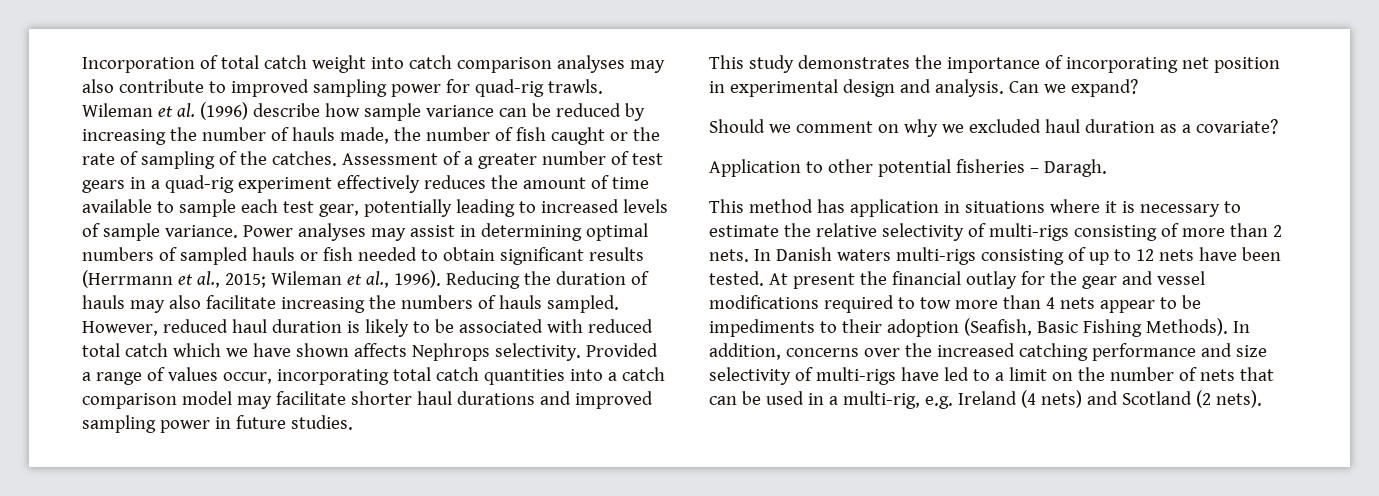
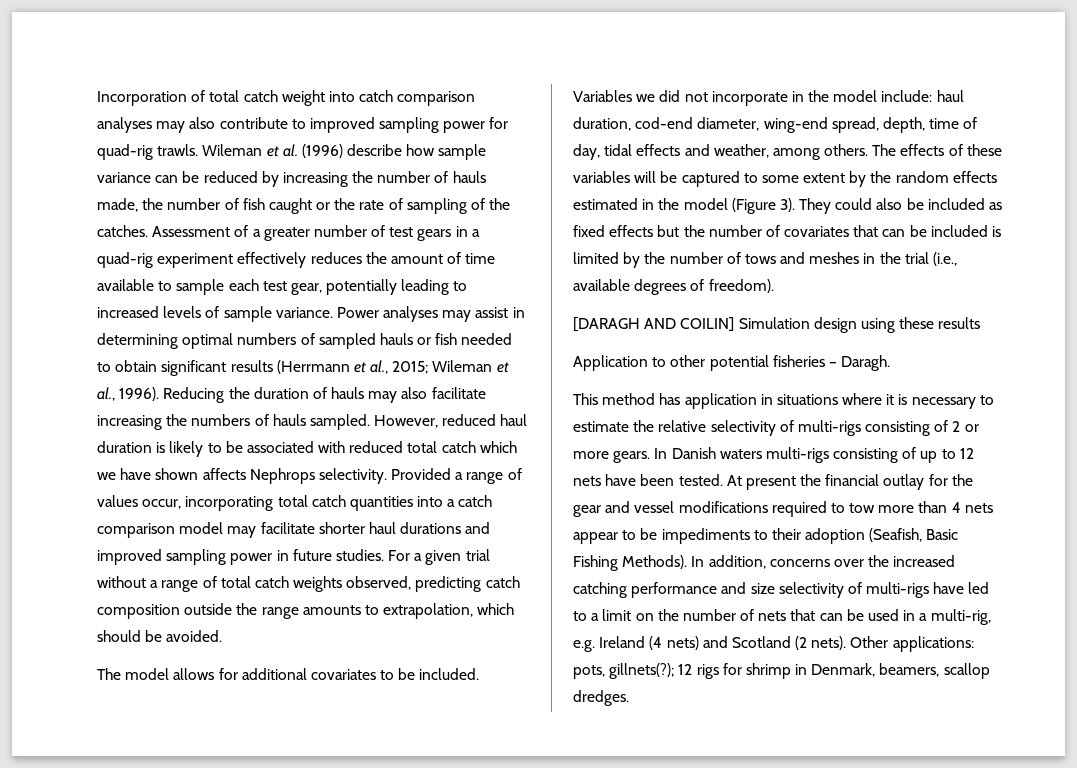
- Provided a range of values occur, incorporating total catch quantities into a catch comparison model may facilitate shorter haul durations and improved sampling power in future studies.
- This study demonstrates the importance of incorporating net position in experimental design and analysis. Can we expand?
- Should we comment on why we excluded haul duration as a covariate?
+ Provided a range of values occur, incorporating total catch quantities into a catch comparison model may facilitate shorter haul durations and improved sampling power in future studies. For a given trial without a range of total catch weights observed, predicting catch composition outside the range amounts to extrapolation, which should be avoided.
+ The model allows for additional covariates to be included. Variables we did not incorporate in the model include: haul duration, cod-end diameter, wing-end spread, depth, time of day, tidal effects and weather, among others. The effects of these variables will be captured to some extent by the random effects estimated in the model (Figure 3). They could also be included as fixed effects but the number of covariates that can be included is limited by the number of tows and meshes in the trial (i.e., available degrees of freedom).
+ [DARAGH AND COILIN] Simulation design using these results
- This method has application in situations where it is necessary to estimate the relative selectivity of multi-rigs consisting of more than 2 nets.
+ This method has application in situations where it is necessary to estimate the relative selectivity of multi-rigs consisting of 2 or more gears.
+ Other applications: pots, gillnets(?); 12 rigs for shrimp in Denmark, beamers, scallop dredges.

